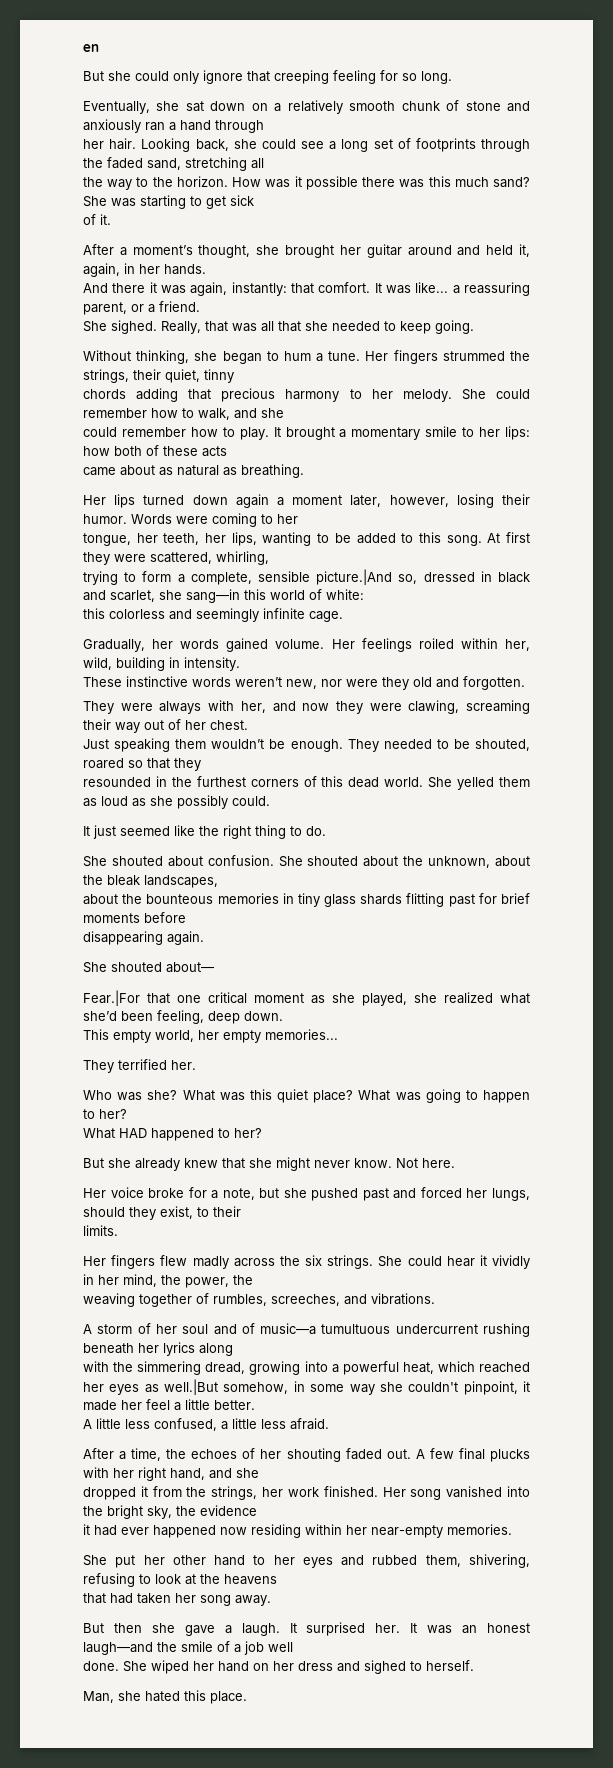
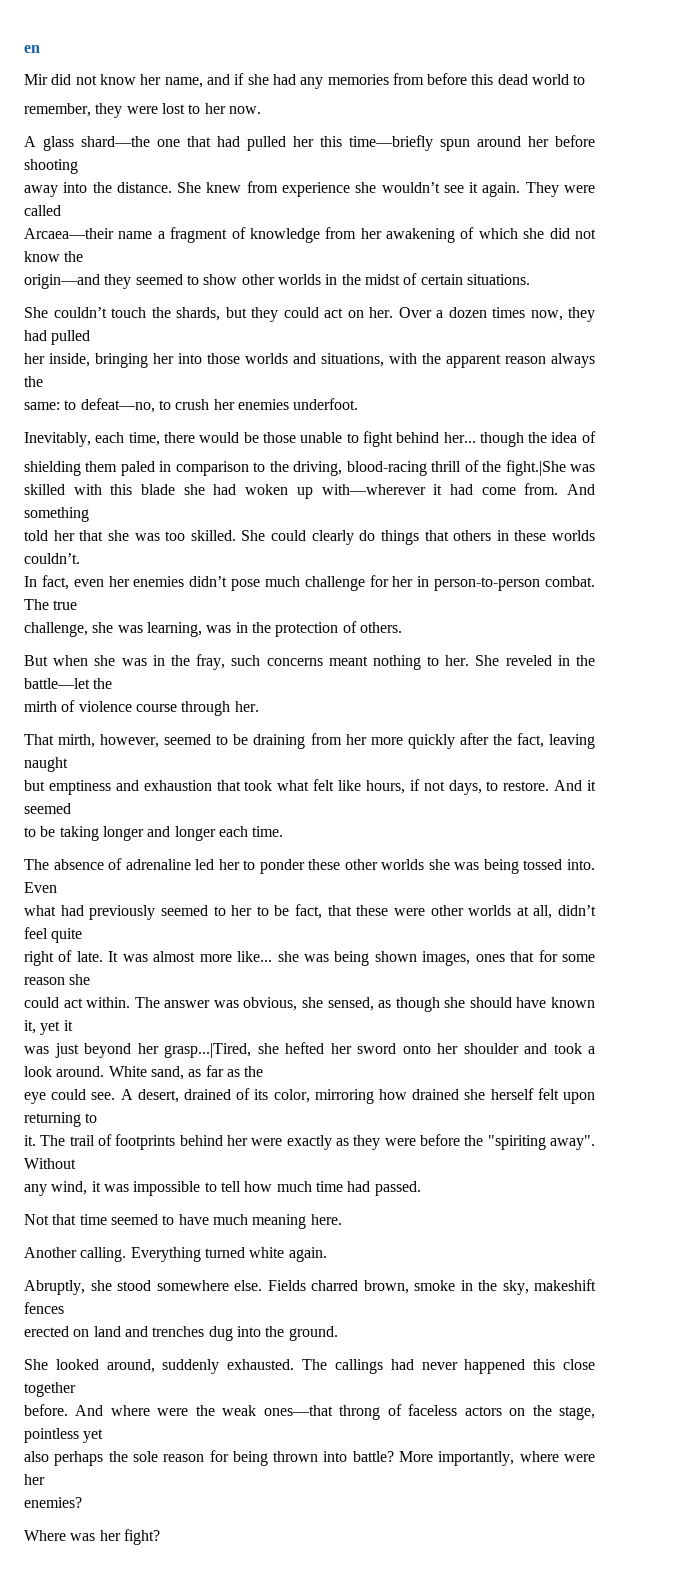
- But she could only ignore that creeping feeling for so long.
- Eventually, she sat down on a relatively smooth chunk of stone and anxiously ran a hand through
- her hair. Looking back, she could see a long set of footprints through the faded sand, stretching all
- the way to the horizon. How was it possible there was this much sand? She was starting to get sick
- of it.
- After a moment’s thought, she brought her guitar around and held it, again, in her hands.
- And there it was again, instantly: that comfort. It was like... a reassuring parent, or a friend.
- She sighed. Really, that was all that she needed to keep going.
- Without thinking, she began to hum a tune. Her fingers strummed the strings, their quiet, tinny
- chords adding that precious harmony to her melody. She could remember how to walk, and she
- could remember how to play. It brought a momentary smile to her lips: how both of these acts
- came about as natural as breathing.
- Her lips turned down again a moment later, however, losing their humor. Words were coming to her
- tongue, her teeth, her lips, wanting to be added to this song. At first they were scattered, whirling,
- trying to form a complete, sensible picture.|And so, dressed in black and scarlet, she sang—in this world of white:
- this colorless and seemingly infinite cage.
- Gradually, her words gained volume. Her feelings roiled within her, wild, building in intensity.
- These instinctive words weren’t new, nor were they old and forgotten.
- They were always with her, and now they were clawing, screaming their way out of her chest.
- Just speaking them wouldn’t be enough. They needed to be shouted, roared so that they
- resounded in the furthest corners of this dead world. She yelled them as loud as she possibly could.
- It just seemed like the right thing to do.
- She shouted about confusion. She shouted about the unknown, about the bleak landscapes,
- about the bounteous memories in tiny glass shards flitting past for brief moments before
- disappearing again.
- She shouted about—
- Fear.|For that one critical moment as she played, she realized what she’d been feeling, deep down.
- This empty world, her empty memories...
- They terrified her.
- Who was she? What was this quiet place? What was going to happen to her?
- What HAD happened to her?
- But she already knew that she might never know. Not here.
- Her voice broke for a note, but she pushed past and forced her lungs, should they exist, to their
- limits.
- Her fingers flew madly across the six strings. She could hear it vividly in her mind, the power, the
- weaving together of rumbles, screeches, and vibrations.
- A storm of her soul and of music—a tumultuous undercurrent rushing beneath her lyrics along
- with the simmering dread, growing into a powerful heat, which reached her eyes as well.|But somehow, in some way she couldn't pinpoint, it made her feel a little better.
- A little less confused, a little less afraid.
- After a time, the echoes of her shouting faded out. A few final plucks with her right hand, and she
- dropped it from the strings, her work finished. Her song vanished into the bright sky, the evidence
- it had ever happened now residing within her near-empty memories.
- She put her other hand to her eyes and rubbed them, shivering, refusing to look at the heavens
- that had taken her song away.
- But then she gave a laugh. It surprised her. It was an honest laugh—and the smile of a job well
- done. She wiped her hand on her dress and sighed to herself.
- Man, she hated this place.
+ Mir did not know her name, and if she had any memories from before this dead world to
+ remember, they were lost to her now.
+ A glass shard—the one that had pulled her this time—briefly spun around her before shooting
+ away into the distance. She knew from experience she wouldn’t see it again. They were called
+ Arcaea—their name a fragment of knowledge from her awakening of which she did not know the
+ origin—and they seemed to show other worlds in the midst of certain situations.
+ She couldn’t touch the shards, but they could act on her. Over a dozen times now, they had pulled
+ her inside, bringing her into those worlds and situations, with the apparent reason always the
+ same: to defeat—no, to crush her enemies underfoot.
+ Inevitably, each time, there would be those unable to fight behind her... though the idea of
+ shielding them paled in comparison to the driving, blood-racing thrill of the fight.|She was skilled with this blade she had woken up with—wherever it had come from. And something
+ told her that she was too skilled. She could clearly do things that others in these worlds couldn’t.
+ In fact, even her enemies didn’t pose much challenge for her in person-to-person combat. The true
+ challenge, she was learning, was in the protection of others.
+ But when she was in the fray, such concerns meant nothing to her. She reveled in the battle—let the
+ mirth of violence course through her.
+ That mirth, however, seemed to be draining from her more quickly after the fact, leaving naught
+ but emptiness and exhaustion that took what felt like hours, if not days, to restore. And it seemed
+ to be taking longer and longer each time.
+ The absence of adrenaline led her to ponder these other worlds she was being tossed into. Even
+ what had previously seemed to her to be fact, that these were other worlds at all, didn’t feel quite
+ right of late. It was almost more like... she was being shown images, ones that for some reason she
+ could act within. The answer was obvious, she sensed, as though she should have known it, yet it
+ was just beyond her grasp...|Tired, she hefted her sword onto her shoulder and took a look around. White sand, as far as the
+ eye could see. A desert, drained of its color, mirroring how drained she herself felt upon returning to
+ it. The trail of footprints behind her were exactly as they were before the "spiriting away". Without
+ any wind, it was impossible to tell how much time had passed.
+ Not that time seemed to have much meaning here.
+ Another calling. Everything turned white again.
+ Abruptly, she stood somewhere else. Fields charred brown, smoke in the sky, makeshift fences
+ erected on land and trenches dug into the ground.
+ She looked around, suddenly exhausted. The callings had never happened this close together
+ before. And where were the weak ones—that throng of faceless actors on the stage, pointless yet
+ also perhaps the sole reason for being thrown into battle? More importantly, where were her
+ enemies?
+ Where was her fight?

